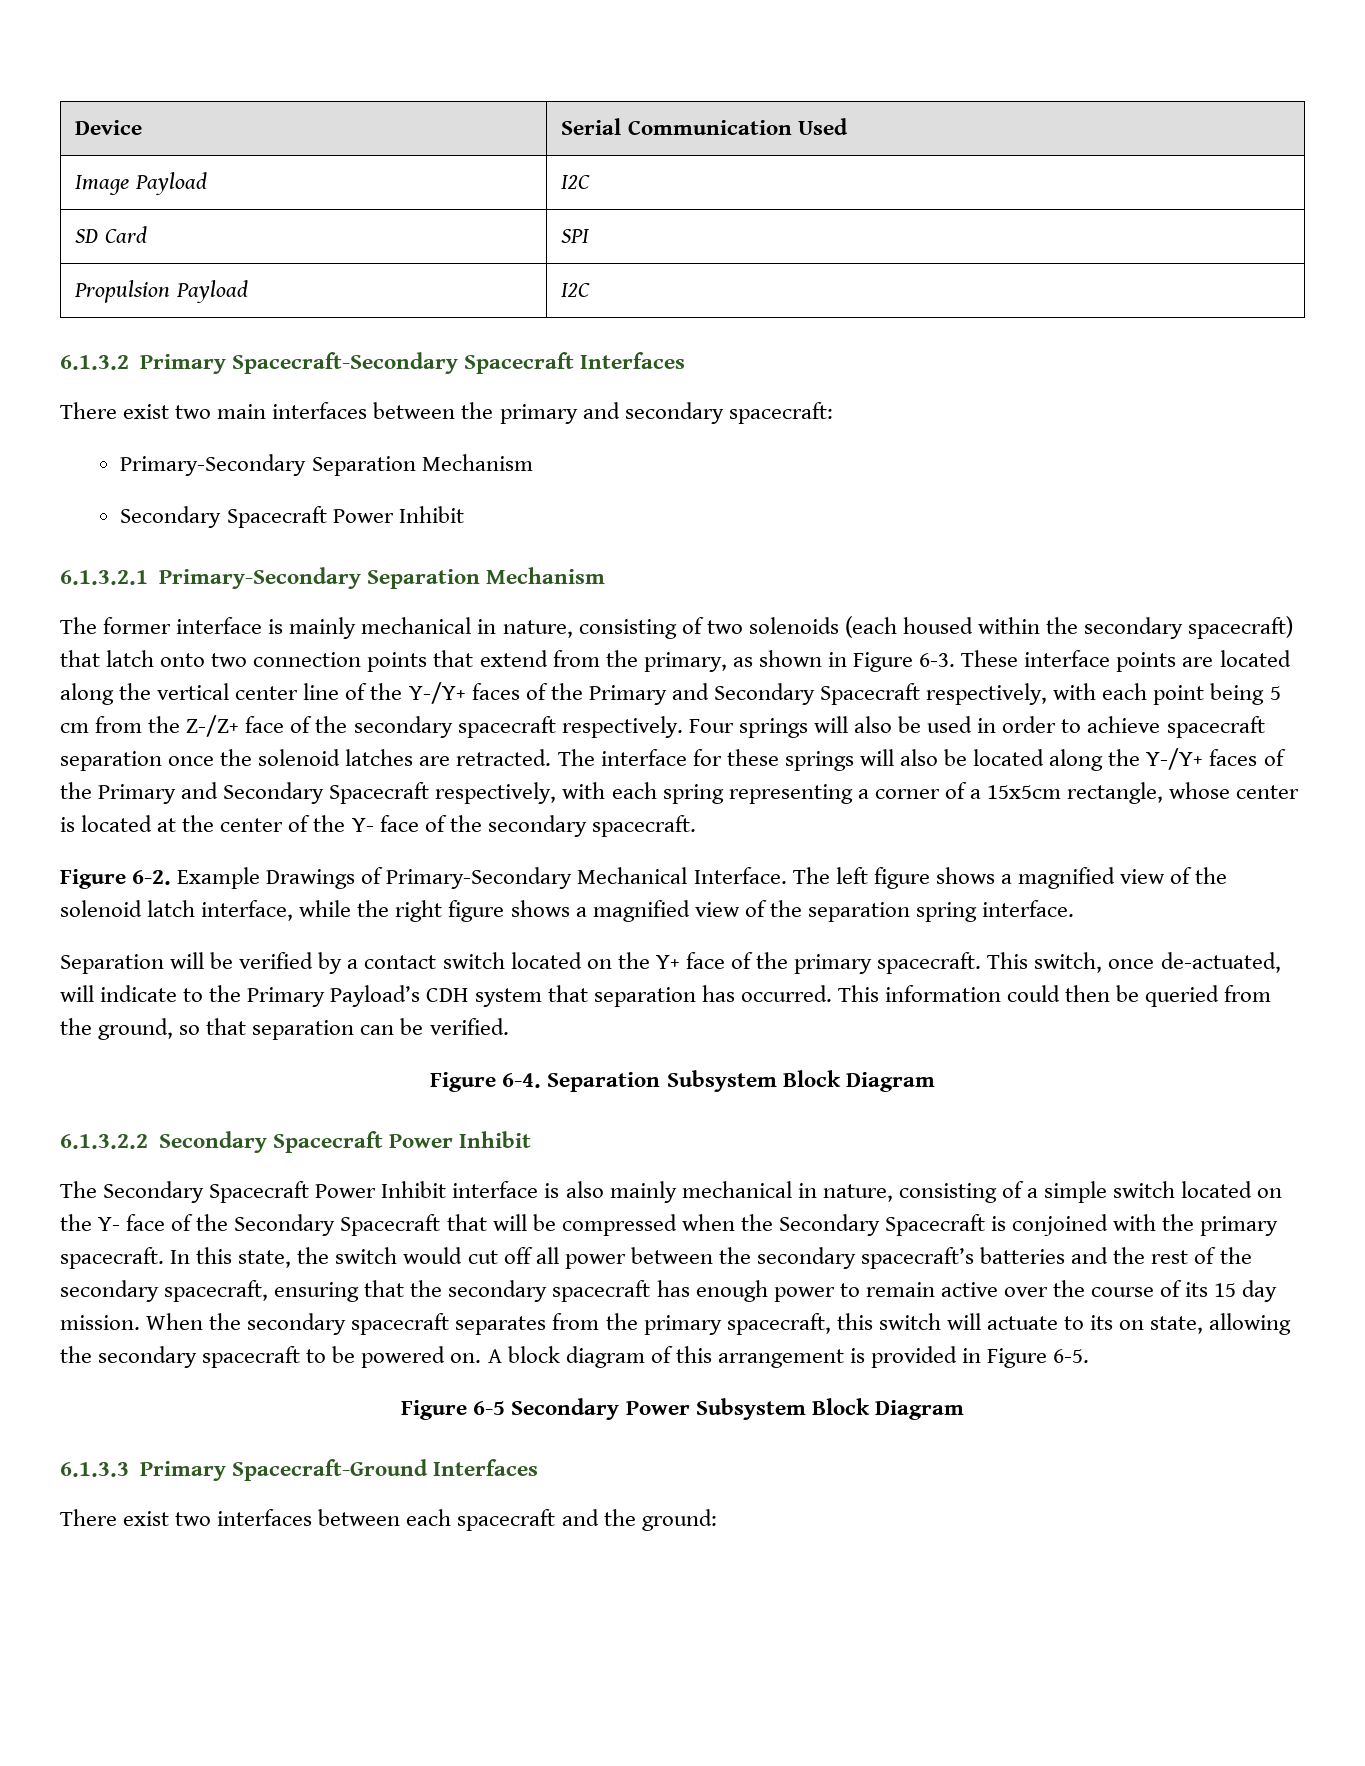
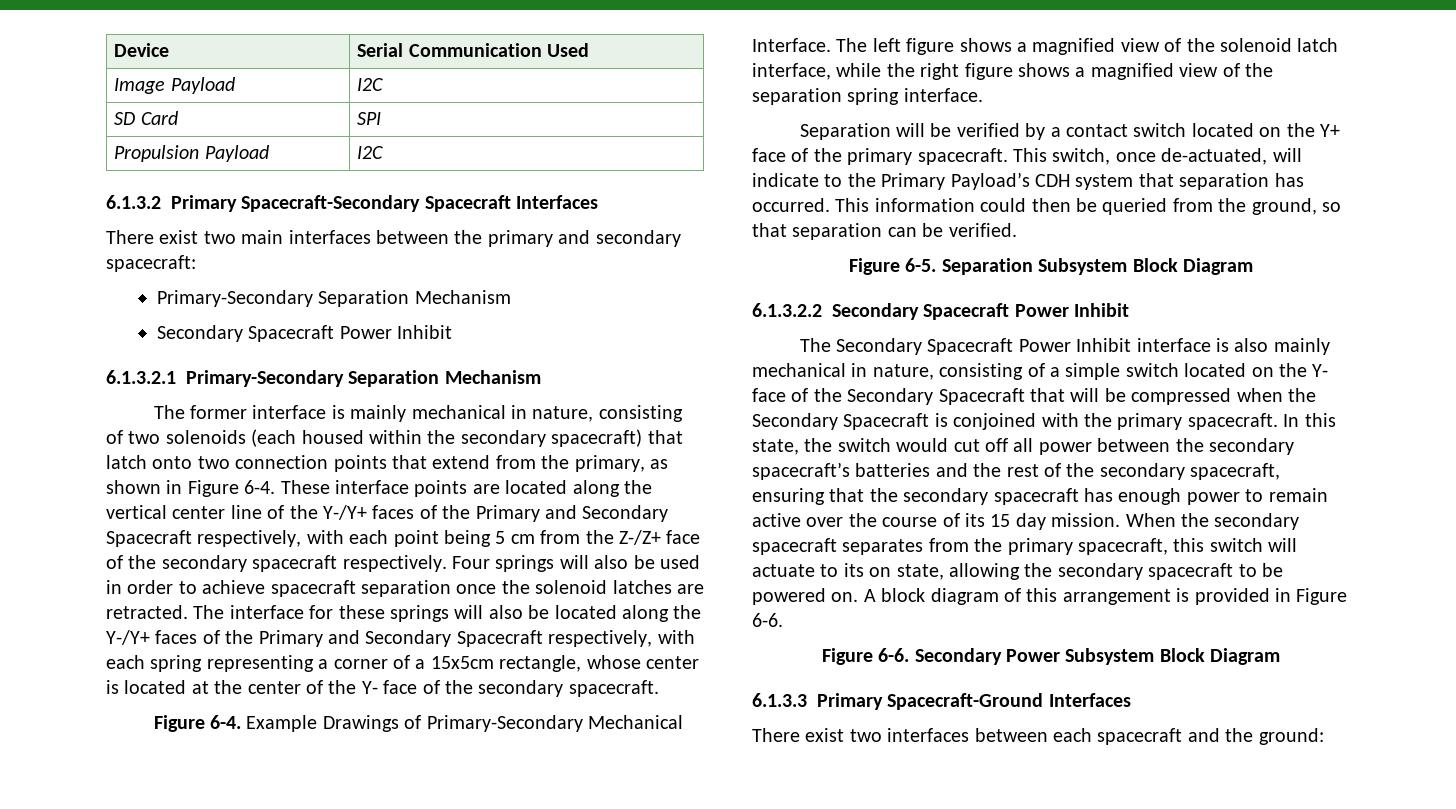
- The former interface is mainly mechanical in nature, consisting of two solenoids (each housed within the secondary spacecraft) that latch onto two connection points that extend from the primary, as shown in Figure 6-3.
+ The former interface is mainly mechanical in nature, consisting of two solenoids (each housed within the secondary spacecraft) that latch onto two connection points that extend from the primary, as shown in Figure 6-4.
  The interface for these springs will also be located along the Y-/Y+ faces of the Primary and Secondary Spacecraft respectively, with each spring representing a corner of a 15x5cm rectangle, whose center is located at the center of the Y- face of the secondary spacecraft.
- Figure 6-2.
+ Figure 6-4.
- Figure 6-4.
+ Figure 6-5.
- A block diagram of this arrangement is provided in Figure 6-5.
- Figure 6-5 Secondary Power Subsystem Block Diagram
+ A block diagram of this arrangement is provided in Figure 6-6.
+ Figure 6-6. Secondary Power Subsystem Block Diagram

